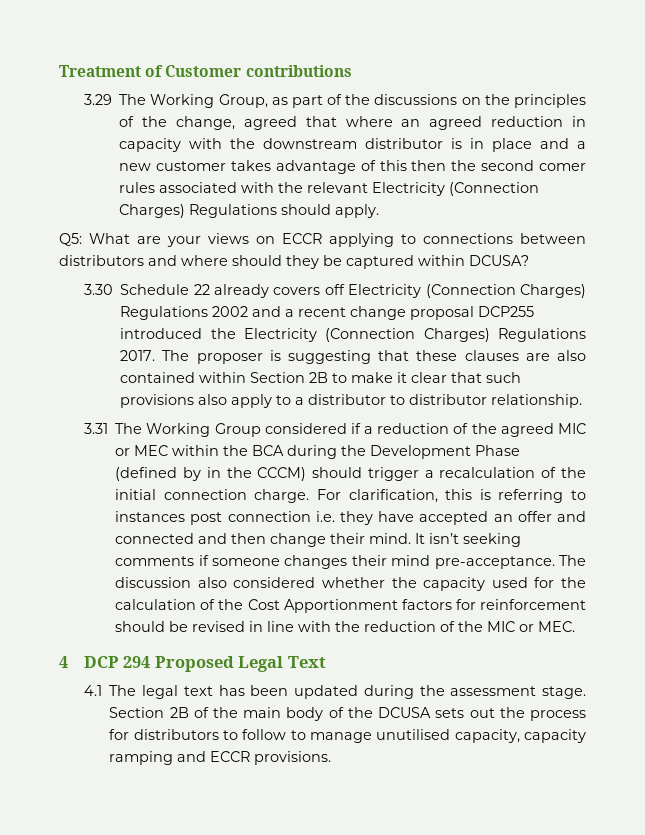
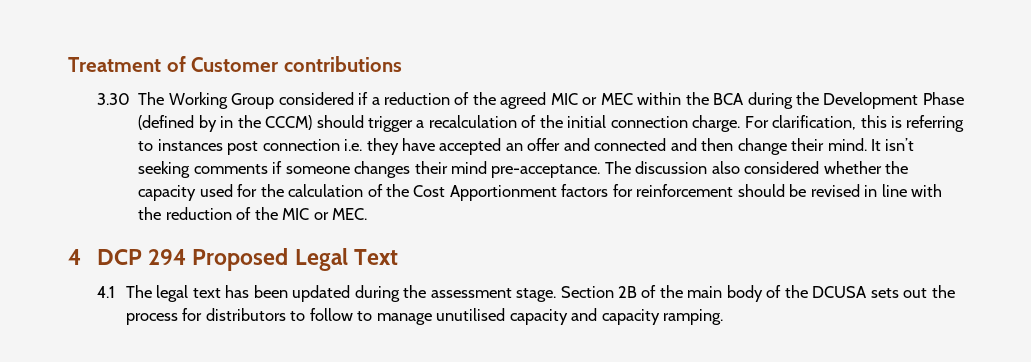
- 3.29 The Working Group, as part of the discussions on the principles of the change, agreed that where an agreed reduction in capacity with the downstream distributor is in place and a new customer takes advantage of this then the second comer rules associated with the relevant Electricity (Connection Charges) Regulations should apply.
- Q5: What are your views on ECCR applying to connections between distributors and where should they be captured within DCUSA?
- 3.30 Schedule 22 already covers off Electricity (Connection Charges) Regulations 2002 and a recent change proposal DCP255 introduced the Electricity (Connection Charges) Regulations 2017. The proposer is suggesting that these clauses are also contained within Section 2B to make it clear that such provisions also apply to a distributor to distributor relationship.
- 3.31 The Working Group considered if a reduction of the agreed MIC or MEC within the BCA during the Development Phase (defined by in the CCCM) should trigger a recalculation of the initial connection charge.
+ 3.30 The Working Group considered if a reduction of the agreed MIC or MEC within the BCA during the Development Phase (defined by in the CCCM) should trigger a recalculation of the initial connection charge.
- Section 2B of the main body of the DCUSA sets out the process for distributors to follow to manage unutilised capacity, capacity ramping and ECCR provisions.
+ Section 2B of the main body of the DCUSA sets out the process for distributors to follow to manage unutilised capacity and capacity ramping.

